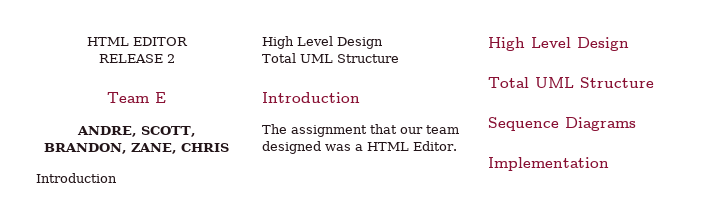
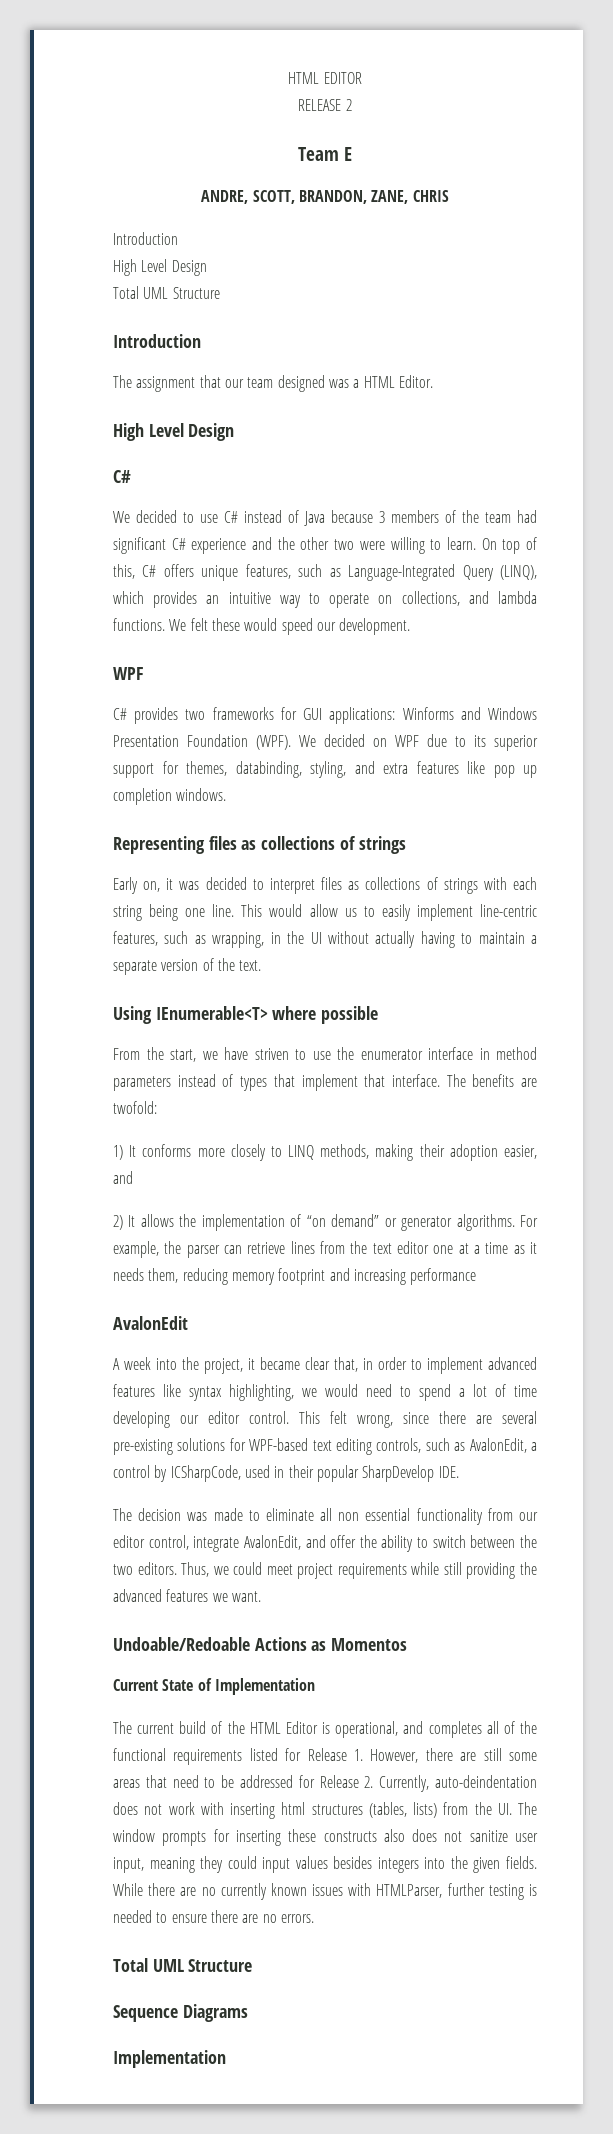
  The assignment that our team designed was a HTML Editor.
  High Level Design
+ C#
+ We decided to use C# instead of Java because 3 members of the team had significant C# experience and the other two were willing to learn. On top of this, C# offers unique features, such as Language-Integrated Query (LINQ), which provides an intuitive way to operate on collections, and lambda functions. We felt these would speed our development.
+ WPF
+ C# provides two frameworks for GUI applications: Winforms and Windows Presentation Foundation (WPF). We decided on WPF due to its superior support for themes, databinding, styling, and extra features like pop up completion windows.
+ Representing files as collections of strings
+ Early on, it was decided to interpret files as collections of strings with each string being one line. This would allow us to easily implement line-centric features, such as wrapping, in the UI without actually having to maintain a separate version of the text.
+ Using IEnumerable<T> where possible
+ From the start, we have striven to use the enumerator interface in method parameters instead of types that implement that interface. The benefits are twofold:
+ 1) It conforms more closely to LINQ methods, making their adoption easier, and
+ 2) It allows the implementation of “on demand” or generator algorithms. For example, the parser can retrieve lines from the text editor one at a time as it needs them, reducing memory footprint and increasing performance
+ AvalonEdit
+ A week into the project, it became clear that, in order to implement advanced features like syntax highlighting, we would need to spend a lot of time developing our editor control. This felt wrong, since there are several pre-existing solutions for WPF-based text editing controls, such as AvalonEdit, a control by ICSharpCode, used in their popular SharpDevelop IDE.
+ The decision was made to eliminate all non essential functionality from our editor control, integrate AvalonEdit, and offer the ability to switch between the two editors. Thus, we could meet project requirements while still providing the advanced features we want.
+ Undoable/Redoable Actions as Momentos
+ Current State of Implementation
+ The current build of the HTML Editor is operational, and completes all of the functional requirements listed for Release 1. However, there are still some areas that need to be addressed for Release 2. Currently, auto-deindentation does not work with inserting html structures (tables, lists) from the UI. The window prompts for inserting these constructs also does not sanitize user input, meaning they could input values besides integers into the given fields. While there are no currently known issues with HTMLParser, further testing is needed to ensure there are no errors.

